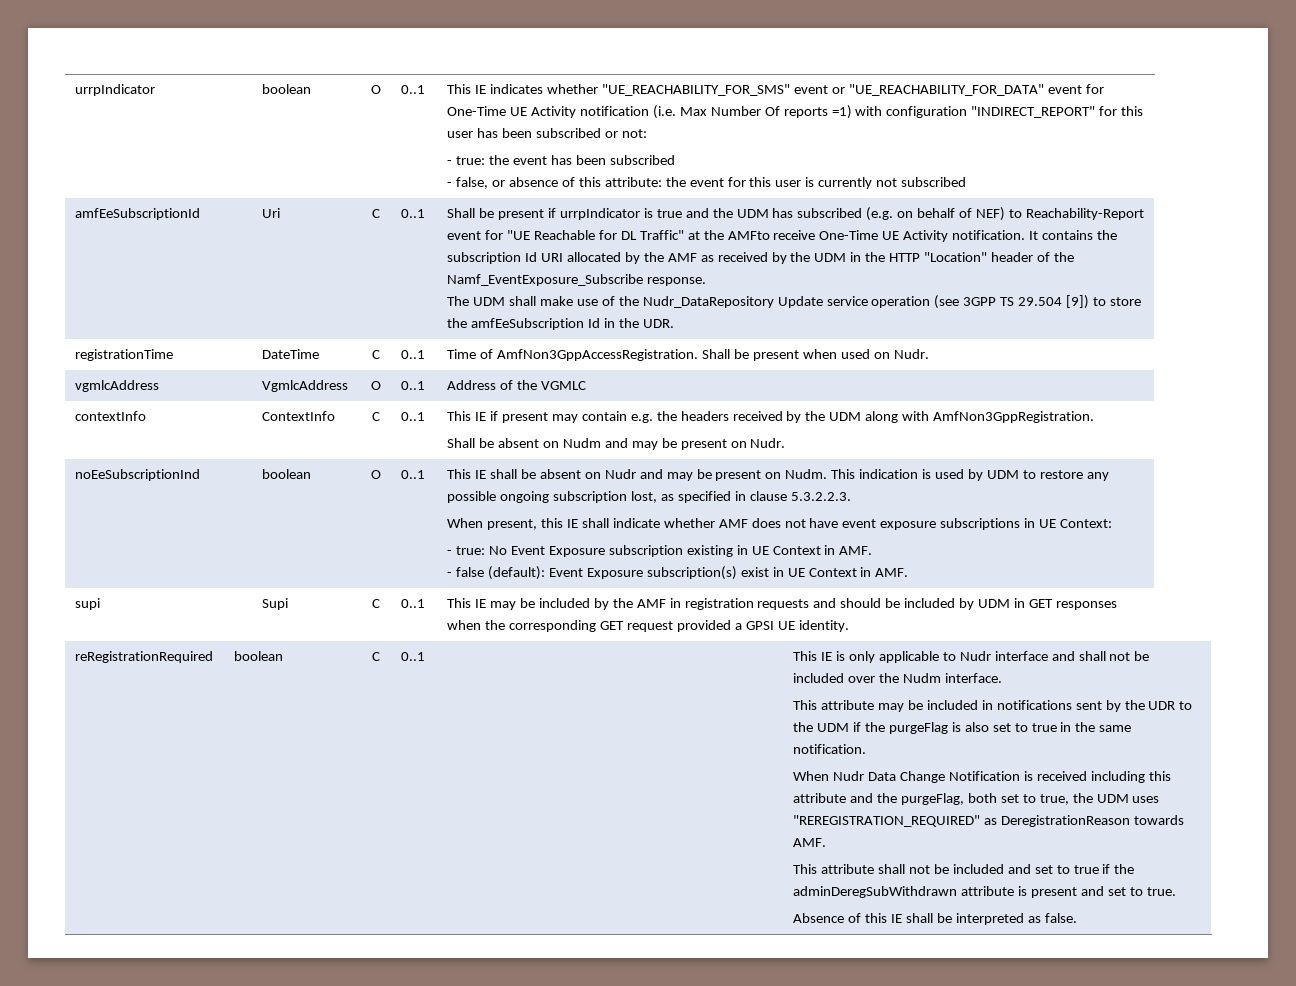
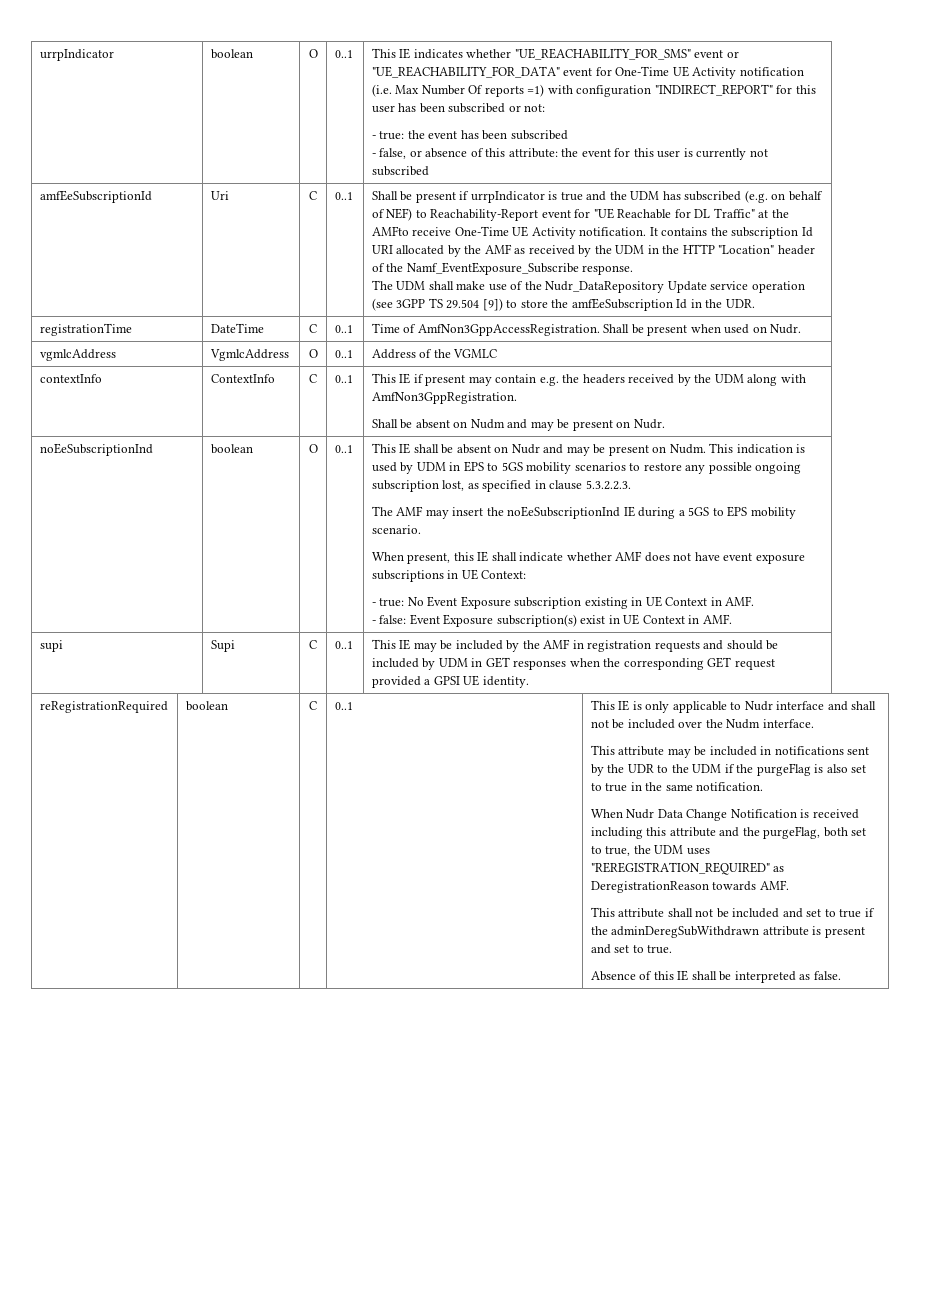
- This indication is used by UDM to restore any possible ongoing subscription lost, as specified in clause 5.3.2.2.3.
+ This indication is used by UDM in EPS to 5GS mobility scenarios to restore any possible ongoing subscription lost, as specified in clause 5.3.2.2.3.
+ The AMF may insert the noEeSubscriptionInd IE during a 5GS to EPS mobility scenario.
- - false (default): Event Exposure subscription(s) exist in UE Context in AMF.
+ - false: Event Exposure subscription(s) exist in UE Context in AMF.

